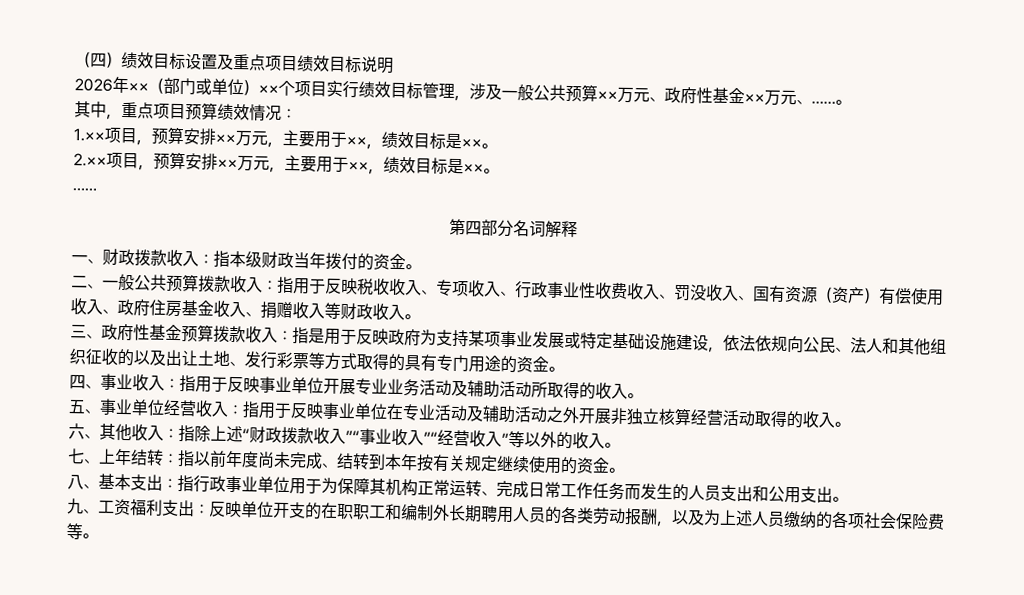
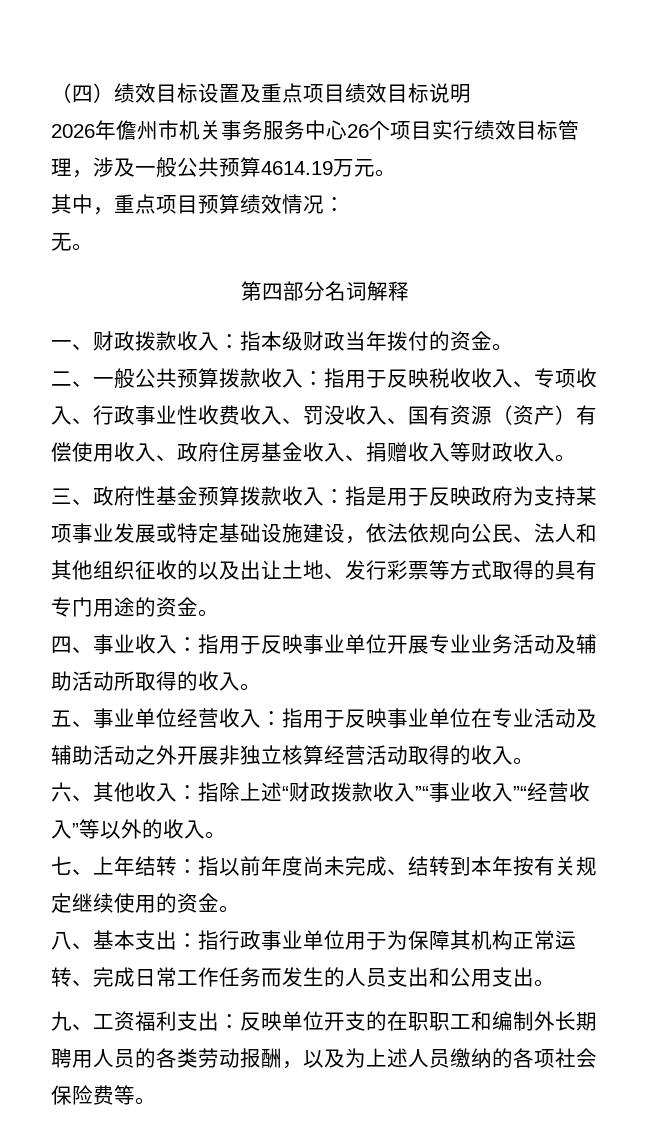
- 2026年××（部门或单位）××个项目实行绩效目标管理，涉及一般公共预算××万元、政府性基金××万元、……。
+ 2026年儋州市机关事务服务中心26个项目实行绩效目标管理，涉及一般公共预算4614.19万元。
- 1.××项目，预算安排××万元，主要用于××，绩效目标是××。
- 2.××项目，预算安排××万元，主要用于××，绩效目标是××。
- ……
+ 无。

